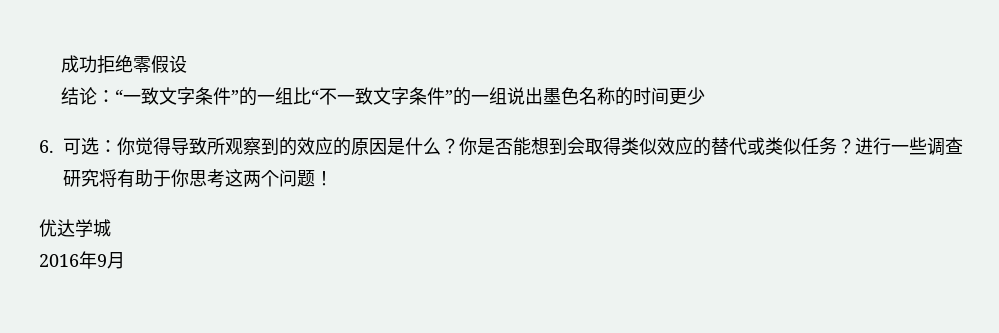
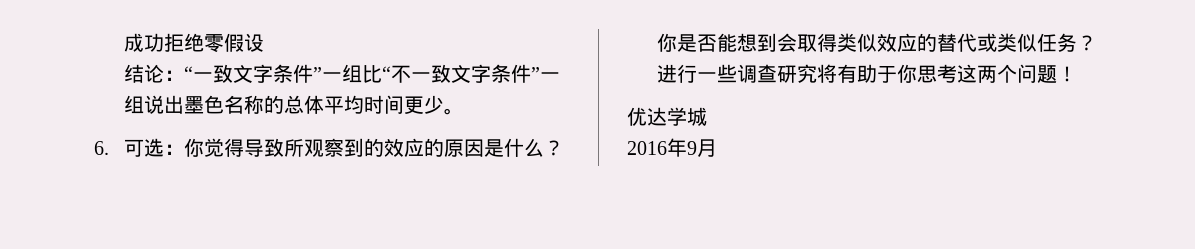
- 结论：“一致文字条件”的一组比“不一致文字条件”的一组说出墨色名称的时间更少
+ 结论：“一致文字条件”一组比“不一致文字条件”一组说出墨色名称的总体平均时间更少。

